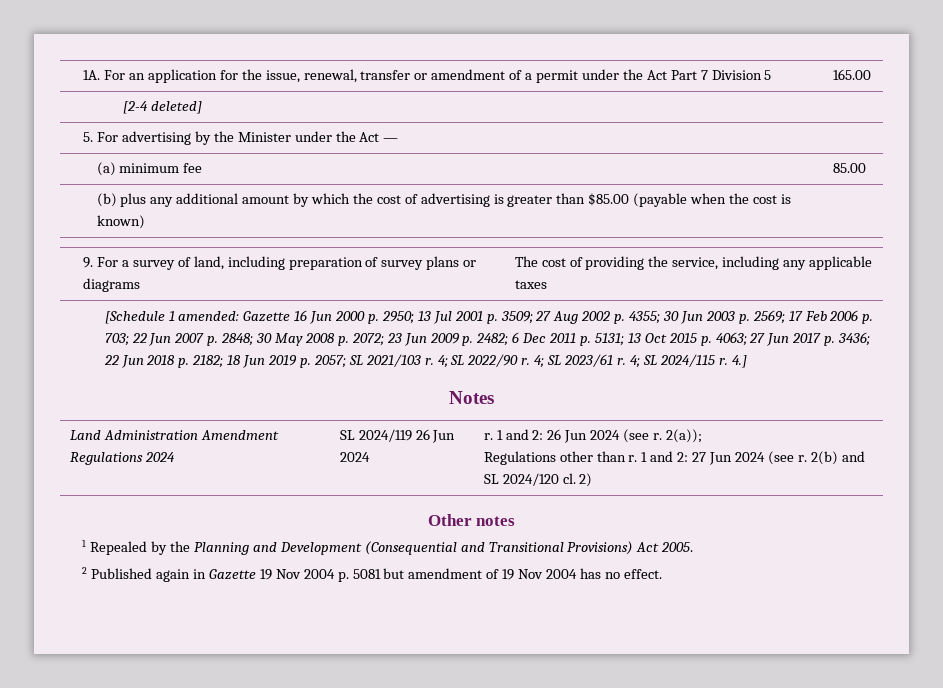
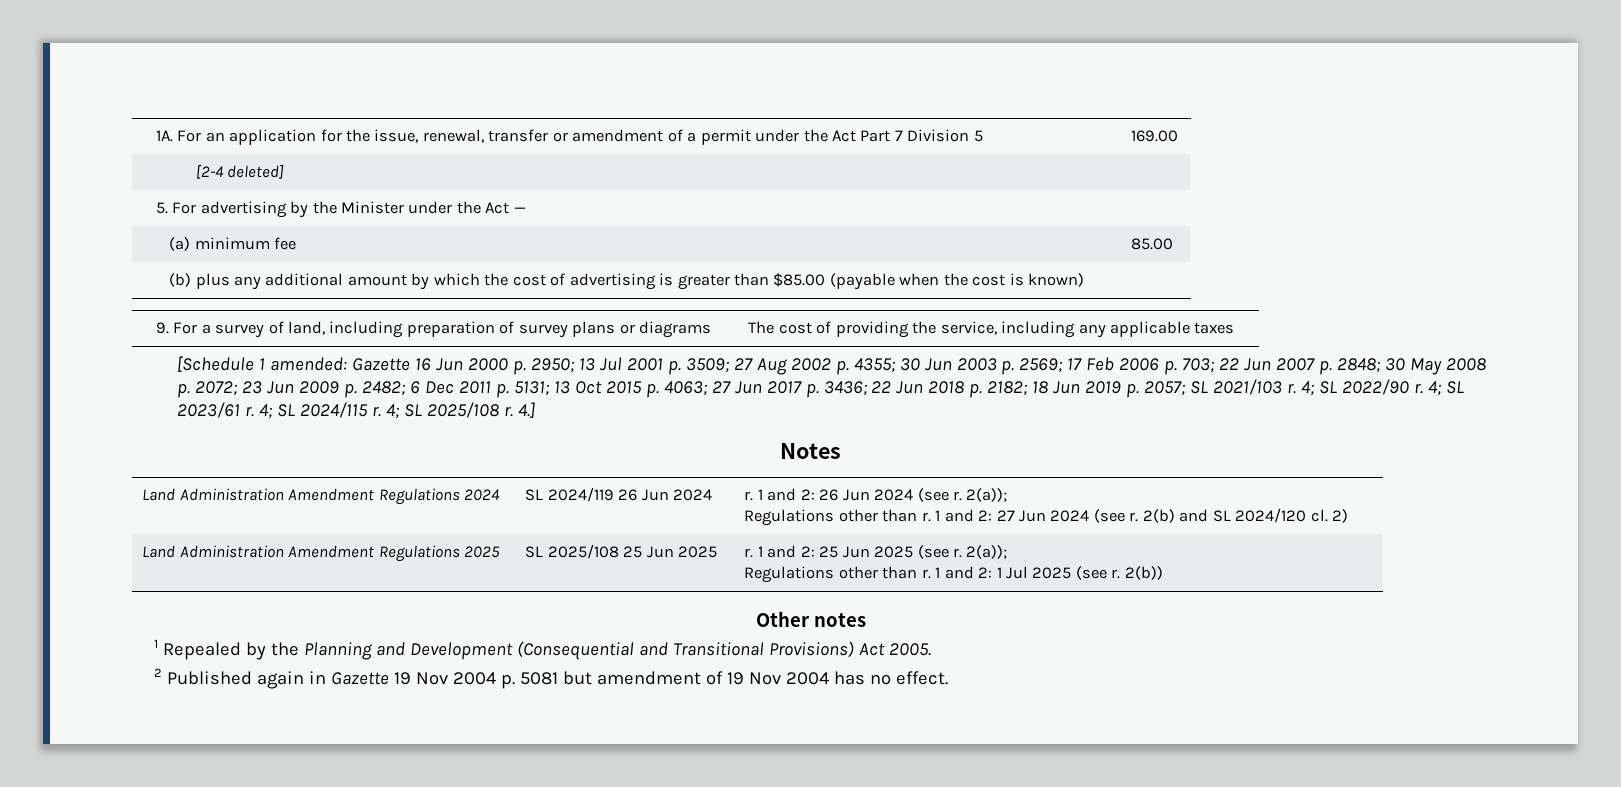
- 1A. For an application for the issue, renewal, transfer or amendment of a permit under the Act Part 7 Division 5 | 165.00
+ 1A. For an application for the issue, renewal, transfer or amendment of a permit under the Act Part 7 Division 5 | 169.00
+ 4; SL 2025/108 r.
+ Land Administration Amendment Regulations 2025 | SL 2025/108 25 Jun 2025 | r. 1 and 2: 25 Jun 2025 (see r. 2(a));
+ Regulations other than r. 1 and 2: 1 Jul 2025 (see r. 2(b))

